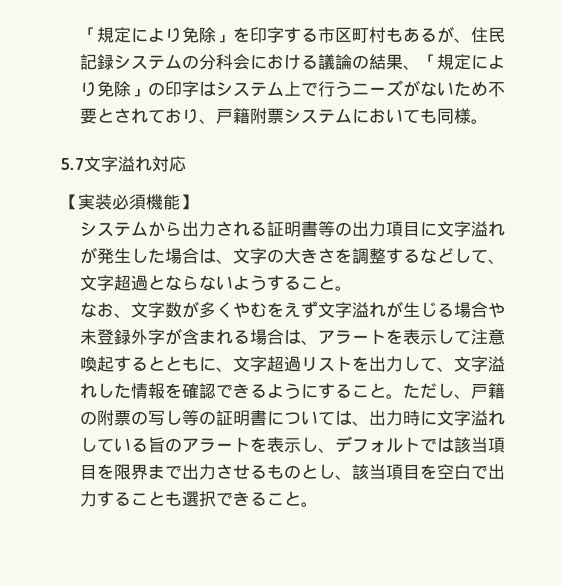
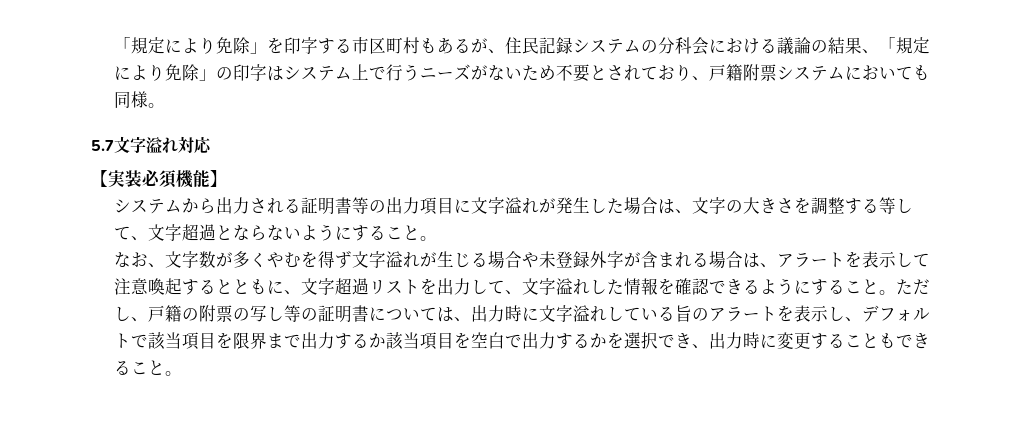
- システムから出力される証明書等の出力項目に文字溢れが発生した場合は、文字の大きさを調整するなどして、文字超過とならないようすること。
+ システムから出力される証明書等の出力項目に文字溢れが発生した場合は、文字の大きさを調整する等して、文字超過とならないようにすること。
- なお、文字数が多くやむをえず文字溢れが生じる場合や未登録外字が含まれる場合は、アラートを表示して注意喚起するとともに、文字超過リストを出力して、文字溢れした情報を確認できるようにすること。
+ なお、文字数が多くやむを得ず文字溢れが生じる場合や未登録外字が含まれる場合は、アラートを表示して注意喚起するとともに、文字超過リストを出力して、文字溢れした情報を確認できるようにすること。
- ただし、戸籍の附票の写し等の証明書については、出力時に文字溢れしている旨のアラートを表示し、デフォルトでは該当項目を限界まで出力させるものとし、該当項目を空白で出力することも選択できること。
+ ただし、戸籍の附票の写し等の証明書については、出力時に文字溢れしている旨のアラートを表示し、デフォルトで該当項目を限界まで出力するか該当項目を空白で出力するかを選択でき、出力時に変更することもできること。

